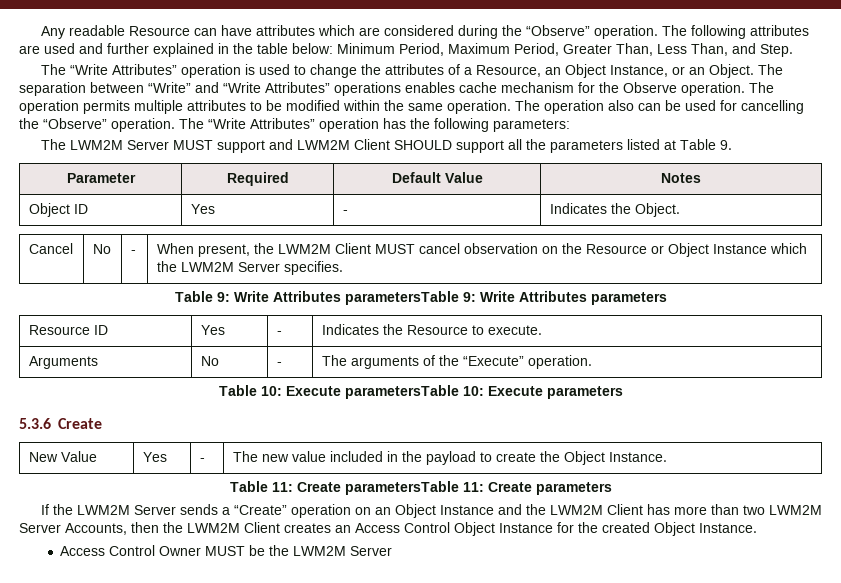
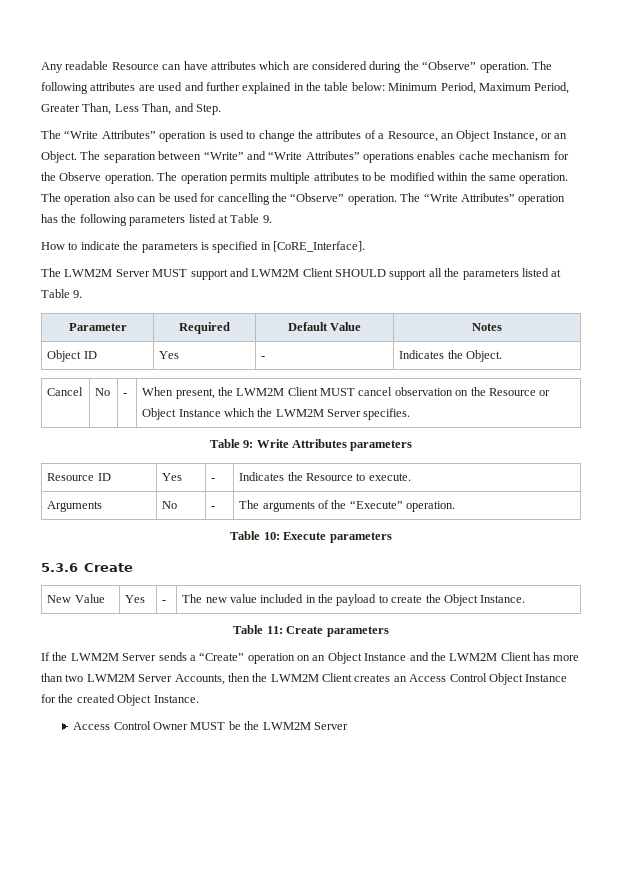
- The “Write Attributes” operation has the following parameters:
+ The “Write Attributes” operation has the following parameters listed at Table 9.
+ How to indicate the parameters is specified in [CoRE_Interface].
- Table 9: Write Attributes parametersTable 9: Write Attributes parameters
+ Table 9: Write Attributes parameters
- Table 10: Execute parametersTable 10: Execute parameters
+ Table 10: Execute parameters
- Table 11: Create parametersTable 11: Create parameters
+ Table 11: Create parameters

